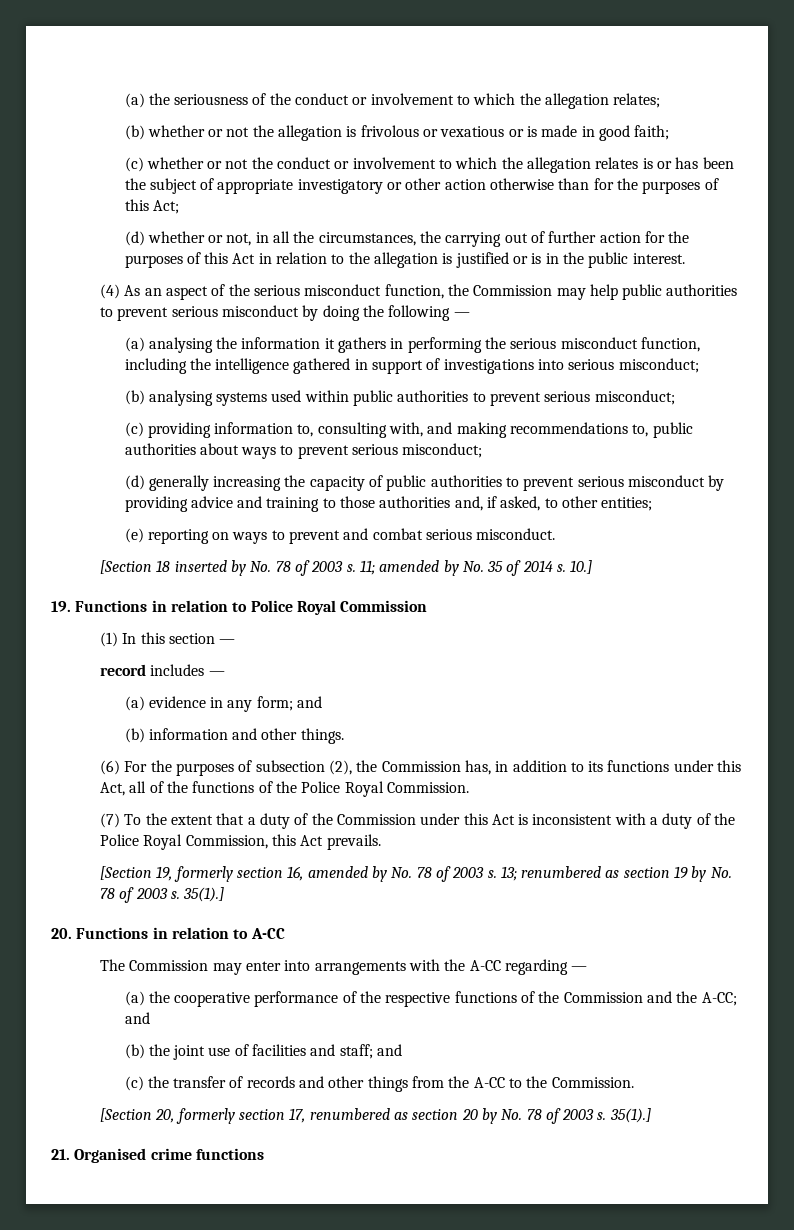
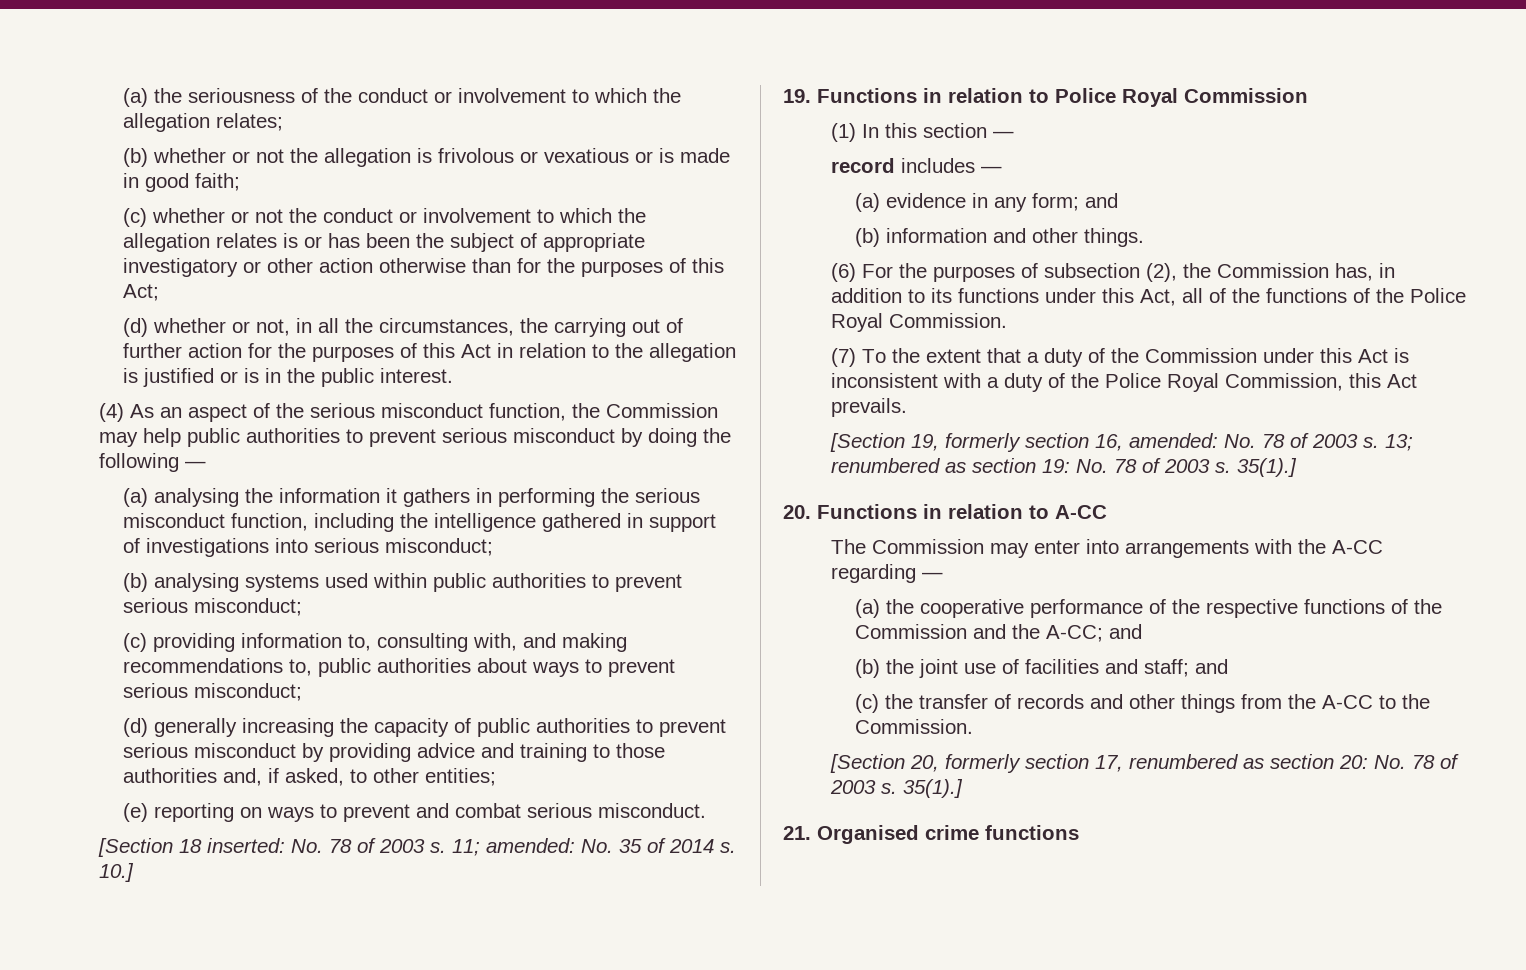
- [Section 18 inserted by No. 78 of 2003 s.
+ [Section 18 inserted: No. 78 of 2003 s.
- 11; amended by No. 35 of 2014 s.
+ 11; amended: No. 35 of 2014 s.
- [Section 19, formerly section 16, amended by No. 78 of 2003 s.
+ [Section 19, formerly section 16, amended: No. 78 of 2003 s.
- 13; renumbered as section 19 by No. 78 of 2003 s.
+ 13; renumbered as section 19: No. 78 of 2003 s.
- [Section 20, formerly section 17, renumbered as section 20 by No. 78 of 2003 s.
+ [Section 20, formerly section 17, renumbered as section 20: No. 78 of 2003 s.

